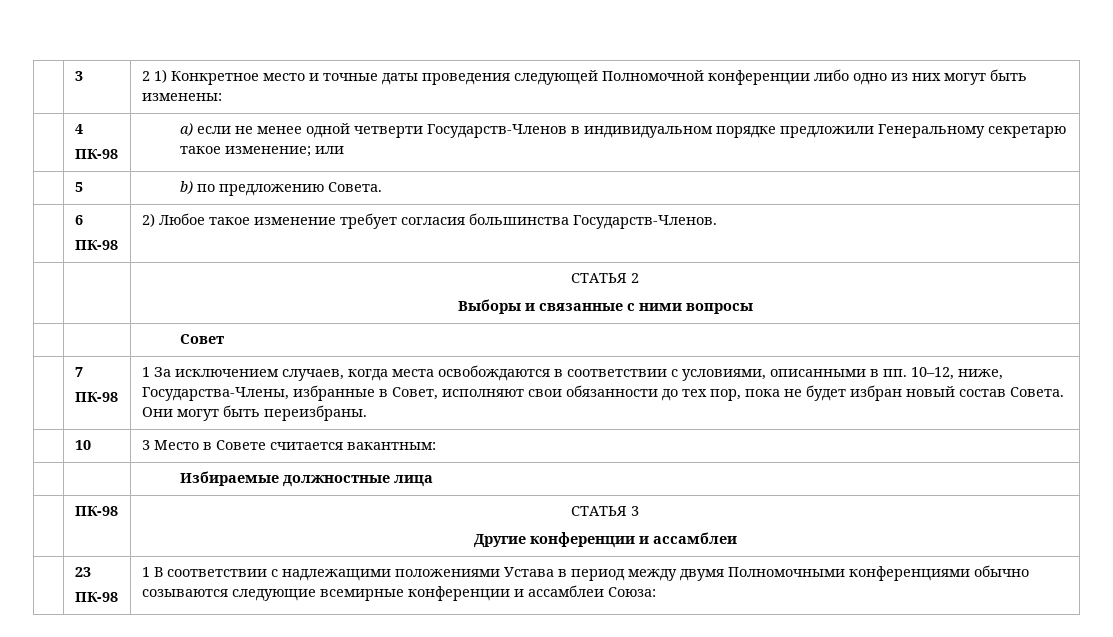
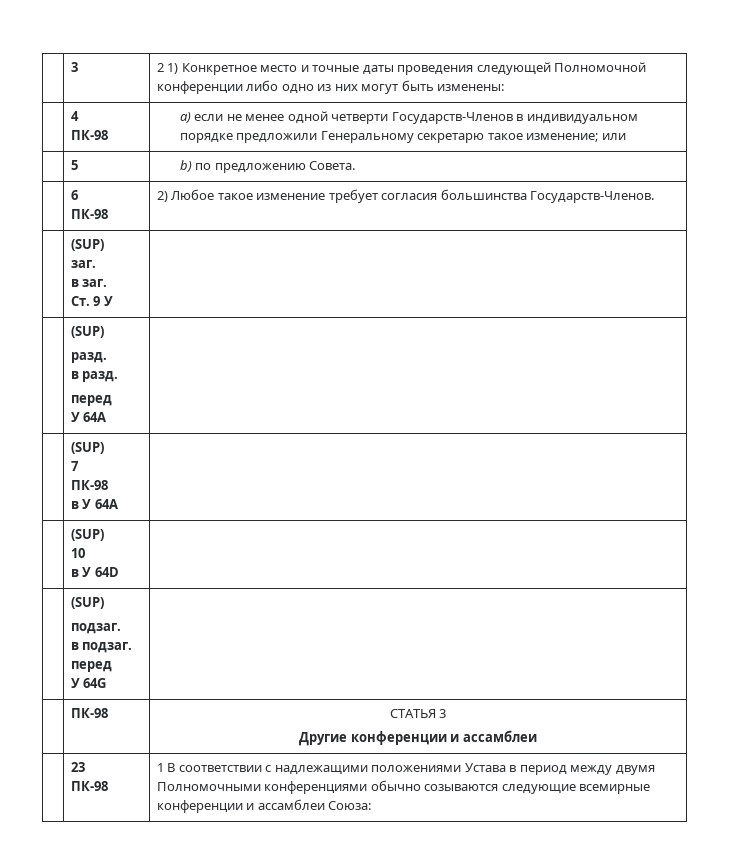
  | 6
  ПК-98 | 2) Любое такое изменение требует согласия большинства Государств-Членов.
- | | СТАТЬЯ 2
- Выборы и связанные с ними вопросы
- | | Совет
- | 7
- ПК-98 | 1 За исключением случаев, когда места освобождаются в соответствии с условиями, описанными в пп. 10–12, ниже, Государства-Члены, избранные в Совет, исполняют свои обязанности до тех пор, пока не будет избран новый состав Совета. Они могут быть переизбраны.
- | 10 | 3 Место в Совете считается вакантным:
- | | Избираемые должностные лица
+ | (SUP)
+ заг.
+ в заг.
+ Ст. 9 У |
+ | (SUP)
+ разд.
+ в разд.
+ перед
+ У 64A |
+ | (SUP)
+ 7
+ ПК-98
+ в У 64A |
+ | (SUP)
+ 10
+ в У 64D |
+ | (SUP)
+ подзаг.
+ в подзаг. перед
+ У 64G |

